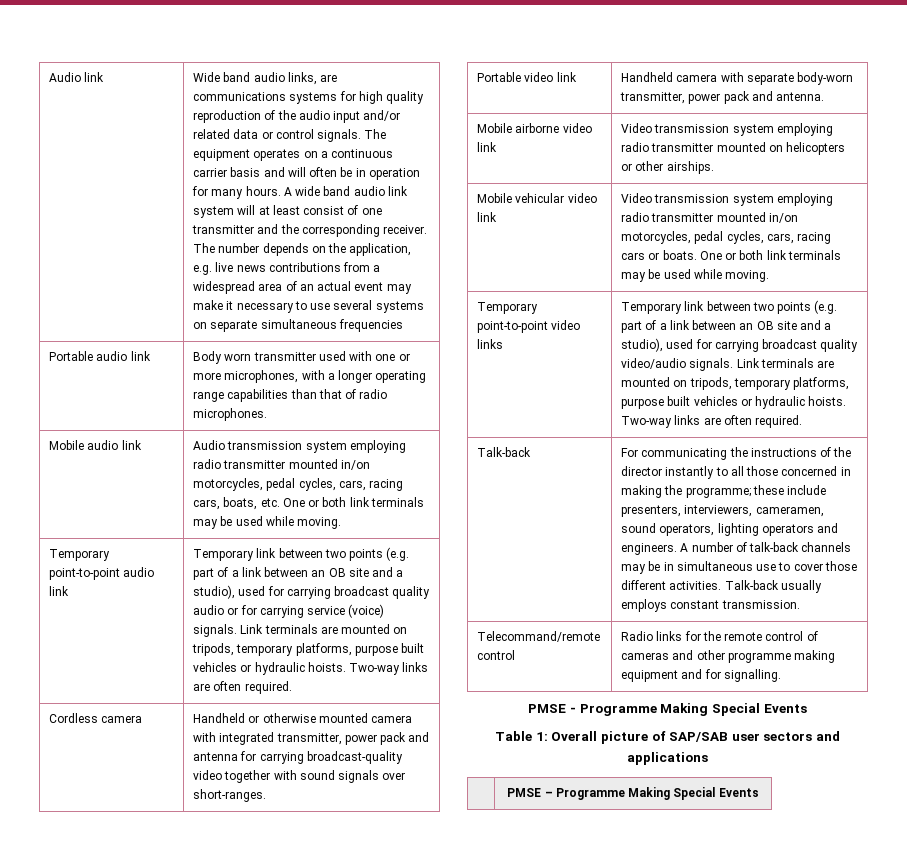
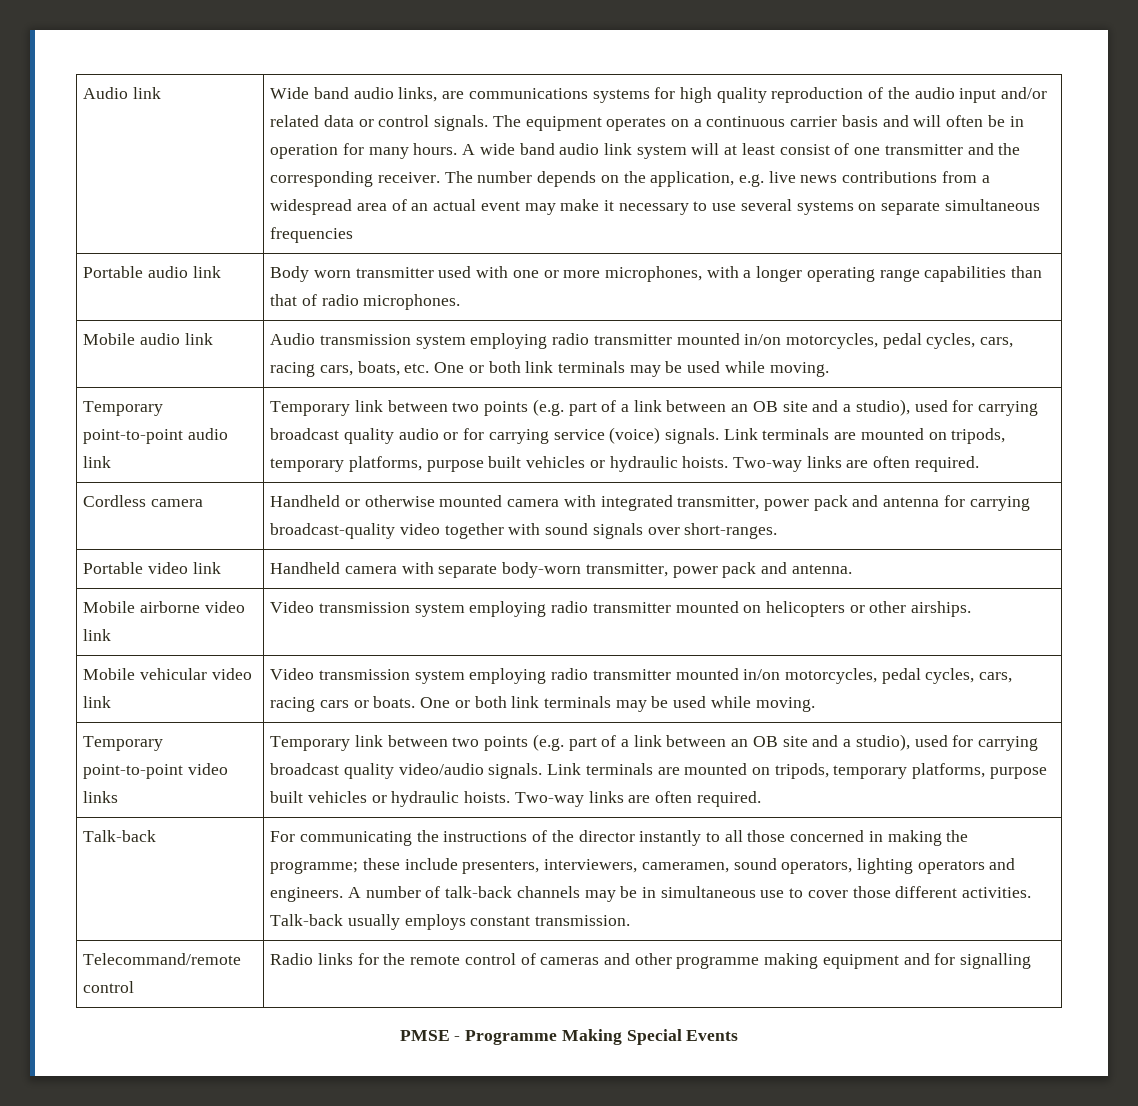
- Telecommand/remote control | Radio links for the remote control of cameras and other programme making equipment and for signalling.
+ Telecommand/remote control | Radio links for the remote control of cameras and other programme making equipment and for signalling
  PMSE - Programme Making Special Events
- Table 1: Overall picture of SAP/SAB user sectors and applications
- | PMSE – Programme Making Special Events

